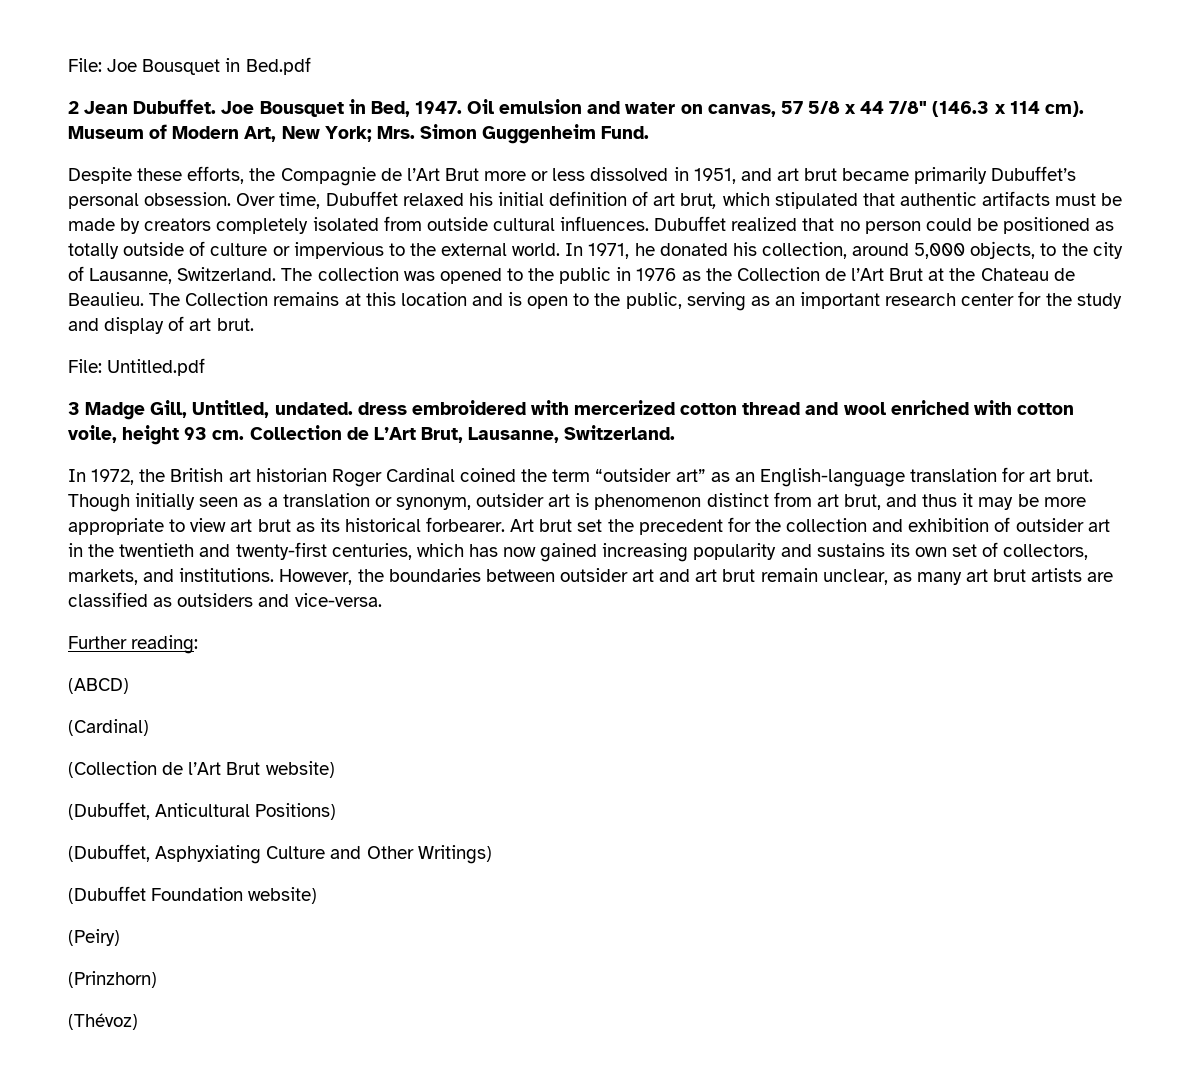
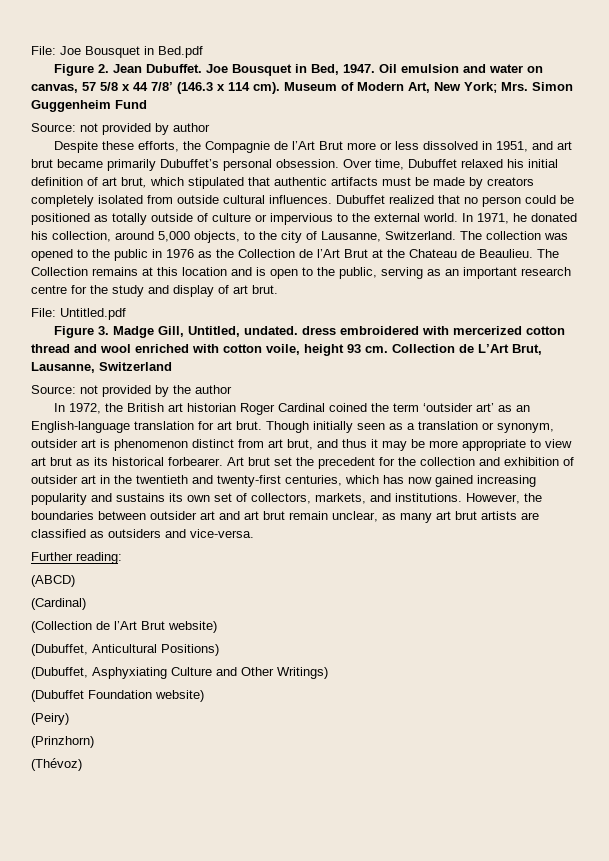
- 2 Jean Dubuffet.
+ Figure 2. Jean Dubuffet.
- Oil emulsion and water on canvas, 57 5/8 x 44 7/8" (146.3 x 114 cm).
+ Oil emulsion and water on canvas, 57 5/8 x 44 7/8’ (146.3 x 114 cm).
- Museum of Modern Art, New York; Mrs. Simon Guggenheim Fund.
+ Museum of Modern Art, New York; Mrs. Simon Guggenheim Fund
+ Source: not provided by author
- The Collection remains at this location and is open to the public, serving as an important research center for the study and display of art brut.
+ The Collection remains at this location and is open to the public, serving as an important research centre for the study and display of art brut.
- 3 Madge Gill, Untitled, undated. dress embroidered with mercerized cotton thread and wool enriched with cotton voile, height 93 cm.
+ Figure 3. Madge Gill, Untitled, undated. dress embroidered with mercerized cotton thread and wool enriched with cotton voile, height 93 cm.
- Collection de L’Art Brut, Lausanne, Switzerland.
+ Collection de L’Art Brut, Lausanne, Switzerland
+ Source: not provided by the author
- In 1972, the British art historian Roger Cardinal coined the term “outsider art” as an English-language translation for art brut.
+ In 1972, the British art historian Roger Cardinal coined the term ‘outsider art’ as an English-language translation for art brut.

